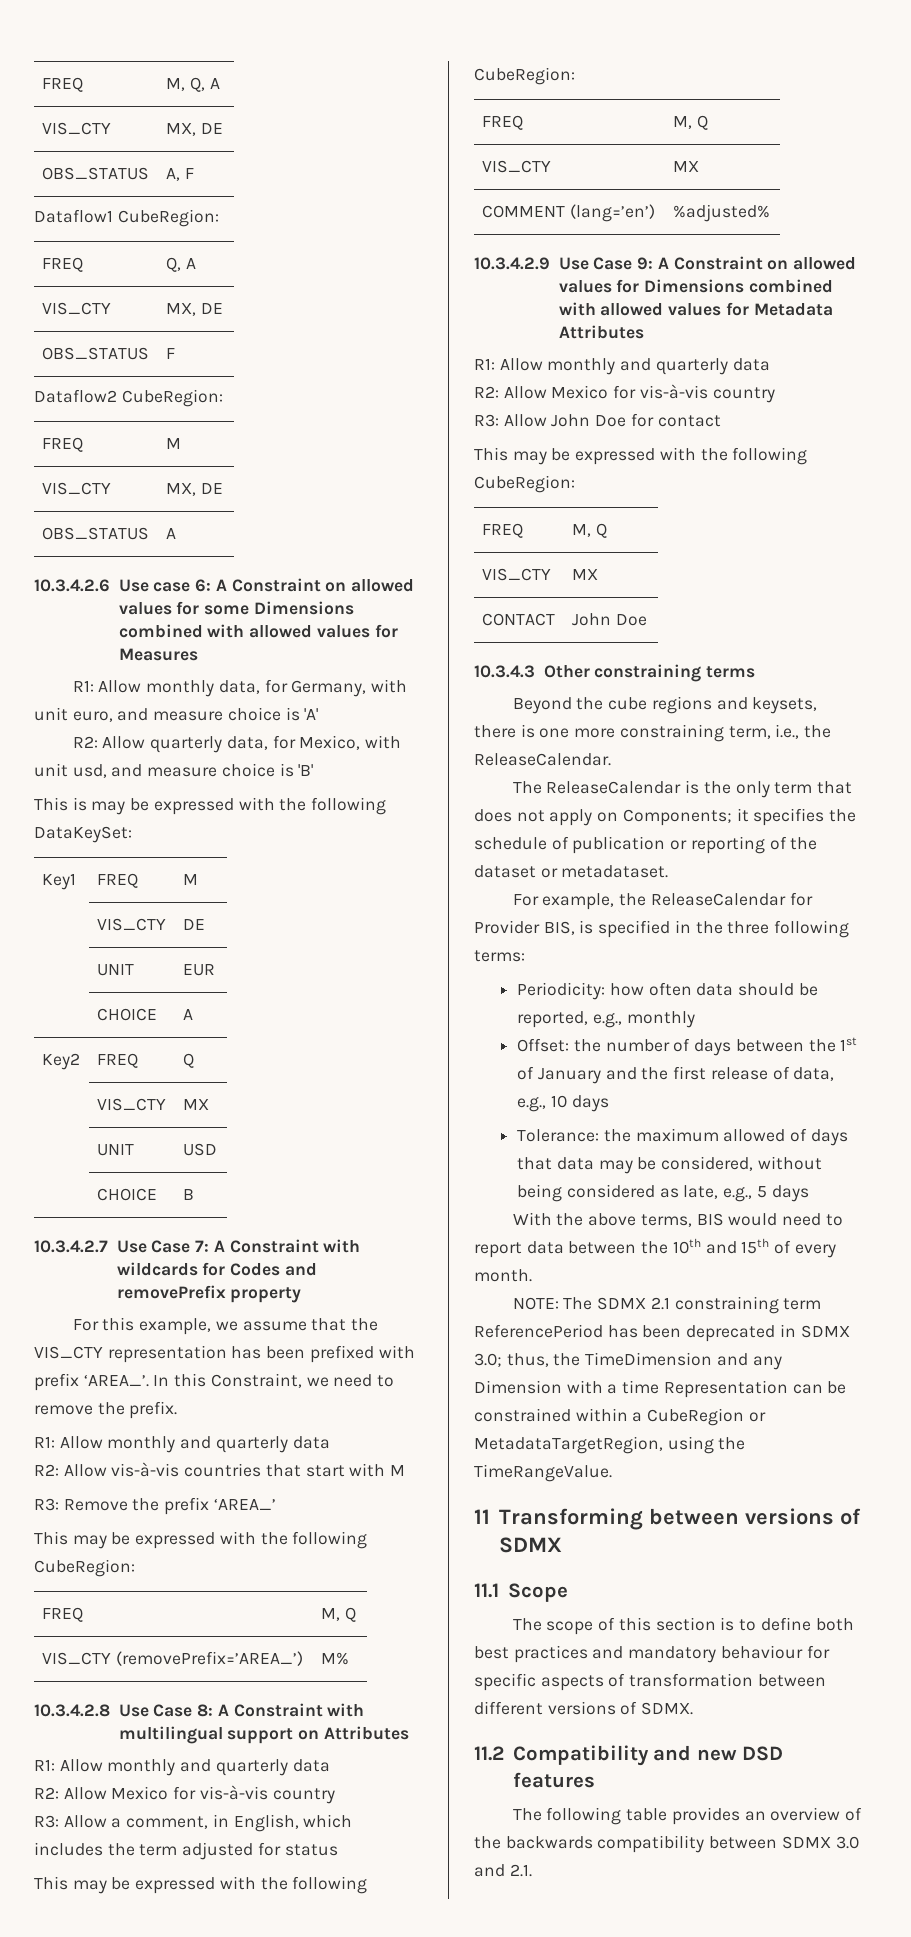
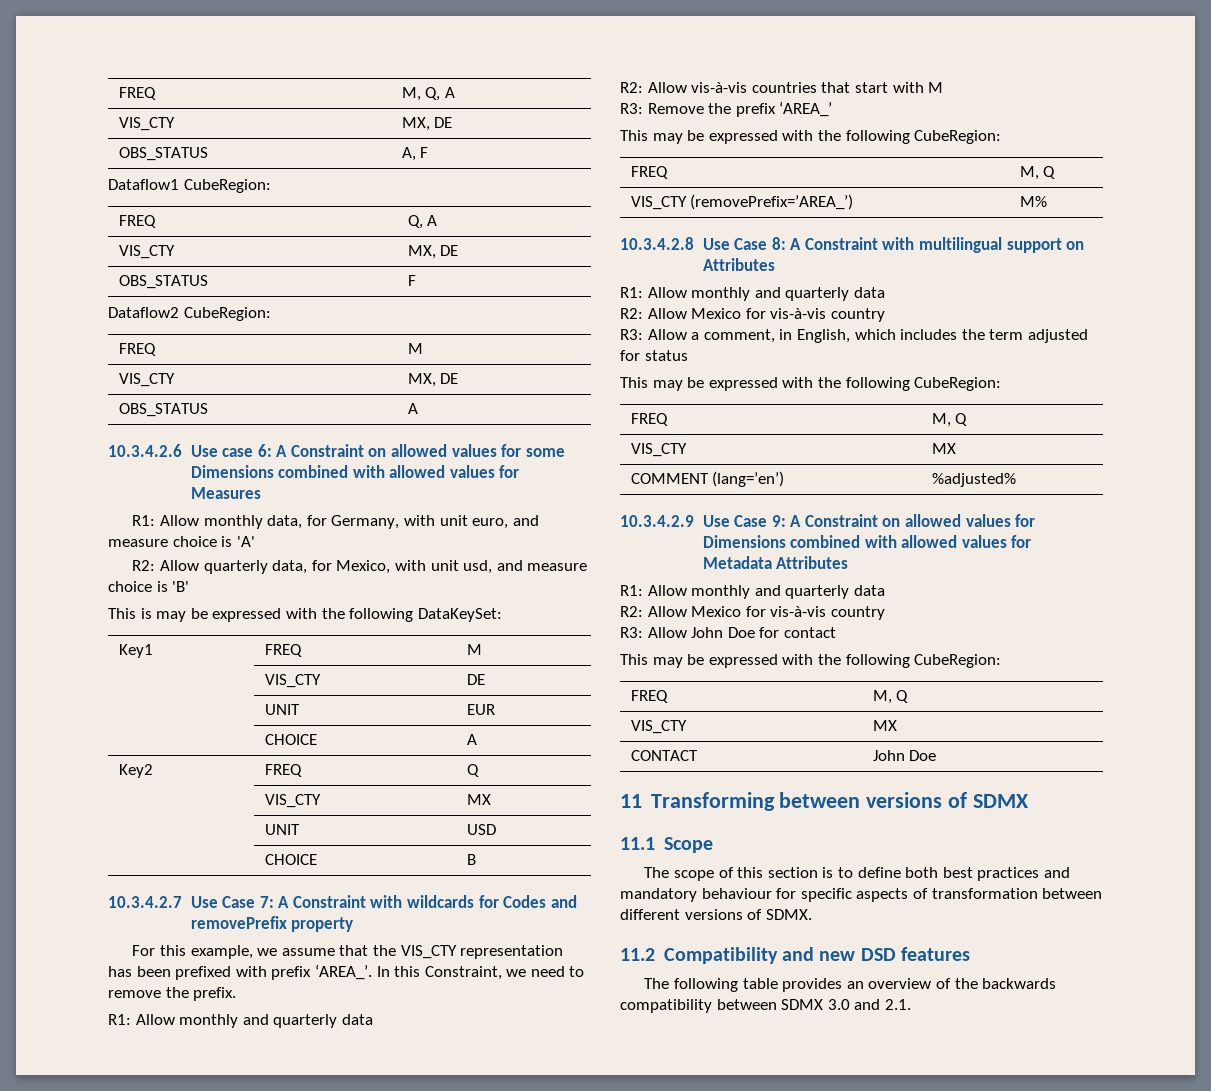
- 10.3.4.3 Other constraining terms
- Beyond the cube regions and keysets, there is one more constraining term, i.e., the ReleaseCalendar.
- The ReleaseCalendar is the only term that does not apply on Components; it specifies the schedule of publication or reporting of the dataset or metadataset.
- For example, the ReleaseCalendar for Provider BIS, is specified in the three following terms:
- Periodicity: how often data should be reported, e.g., monthly
- Offset: the number of days between the 1st of January and the first release of data, e.g., 10 days
- Tolerance: the maximum allowed of days that data may be considered, without being considered as late, e.g., 5 days
- With the above terms, BIS would need to report data between the 10th and 15th of every month.
- NOTE: The SDMX 2.1 constraining term ReferencePeriod has been deprecated in SDMX 3.0; thus, the TimeDimension and any Dimension with a time Representation can be constrained within a CubeRegion or MetadataTargetRegion, using the TimeRangeValue.

